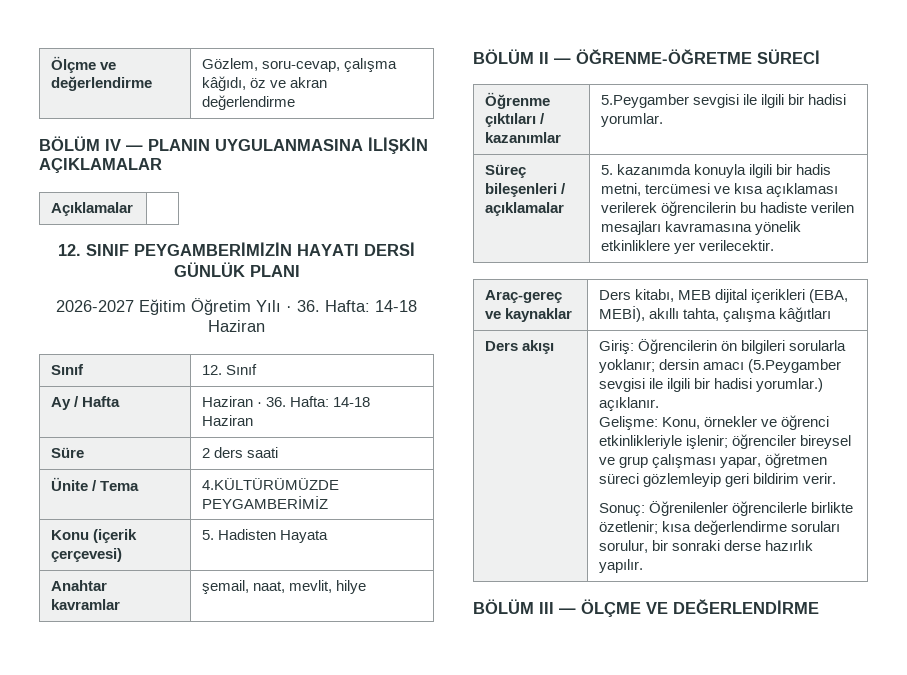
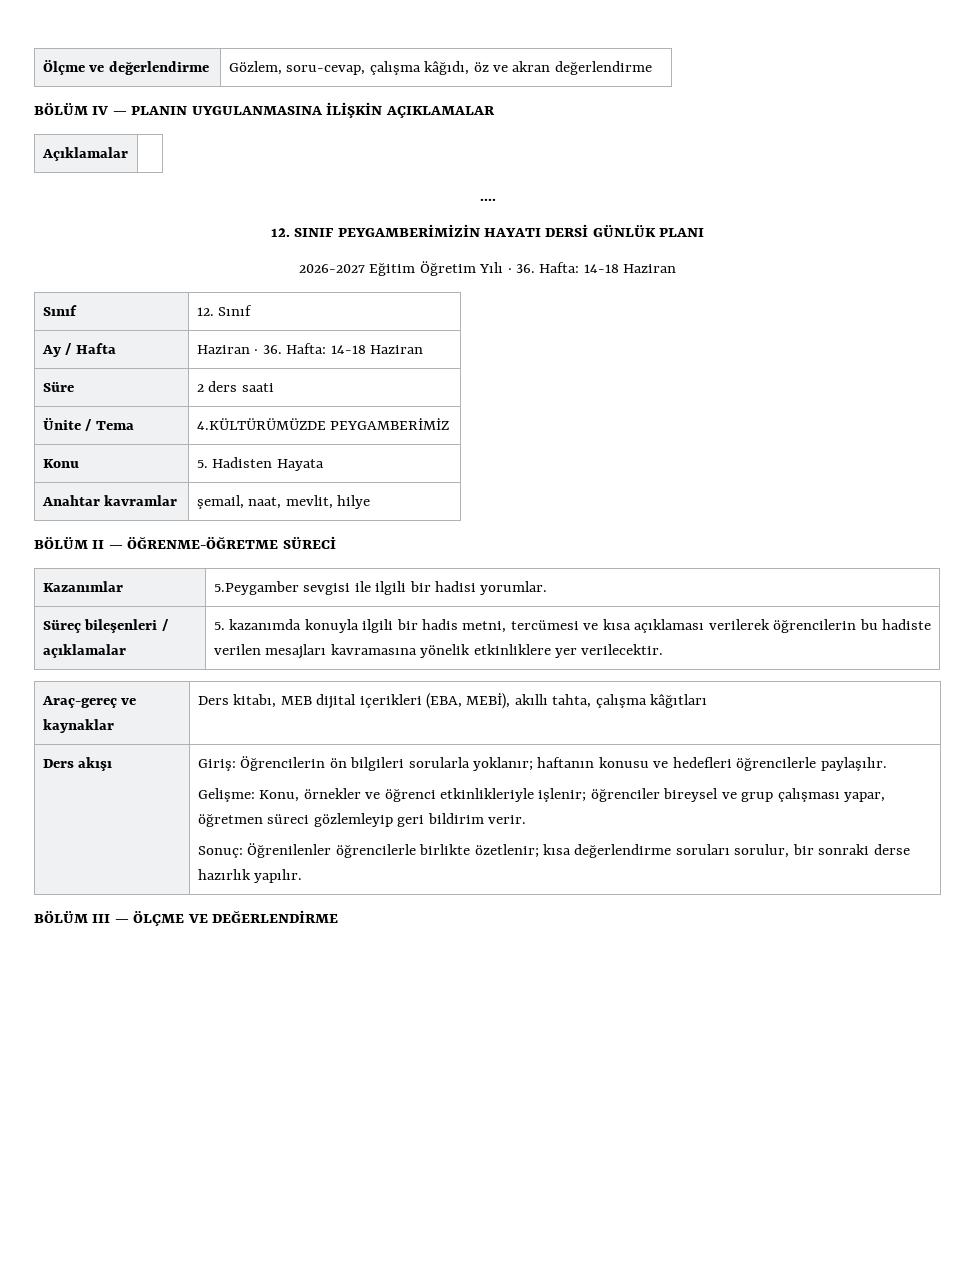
+ ....
- Konu (içerik çerçevesi) | 5. Hadisten Hayata
+ Konu | 5. Hadisten Hayata
- Öğrenme çıktıları / kazanımlar | 5.Peygamber sevgisi ile ilgili bir hadisi yorumlar.
+ Kazanımlar | 5.Peygamber sevgisi ile ilgili bir hadisi yorumlar.
- Giriş: Öğrencilerin ön bilgileri sorularla yoklanır; dersin amacı (5.Peygamber sevgisi ile ilgili bir hadisi yorumlar.) açıklanır.
+ Giriş: Öğrencilerin ön bilgileri sorularla yoklanır; haftanın konusu ve hedefleri öğrencilerle paylaşılır.

